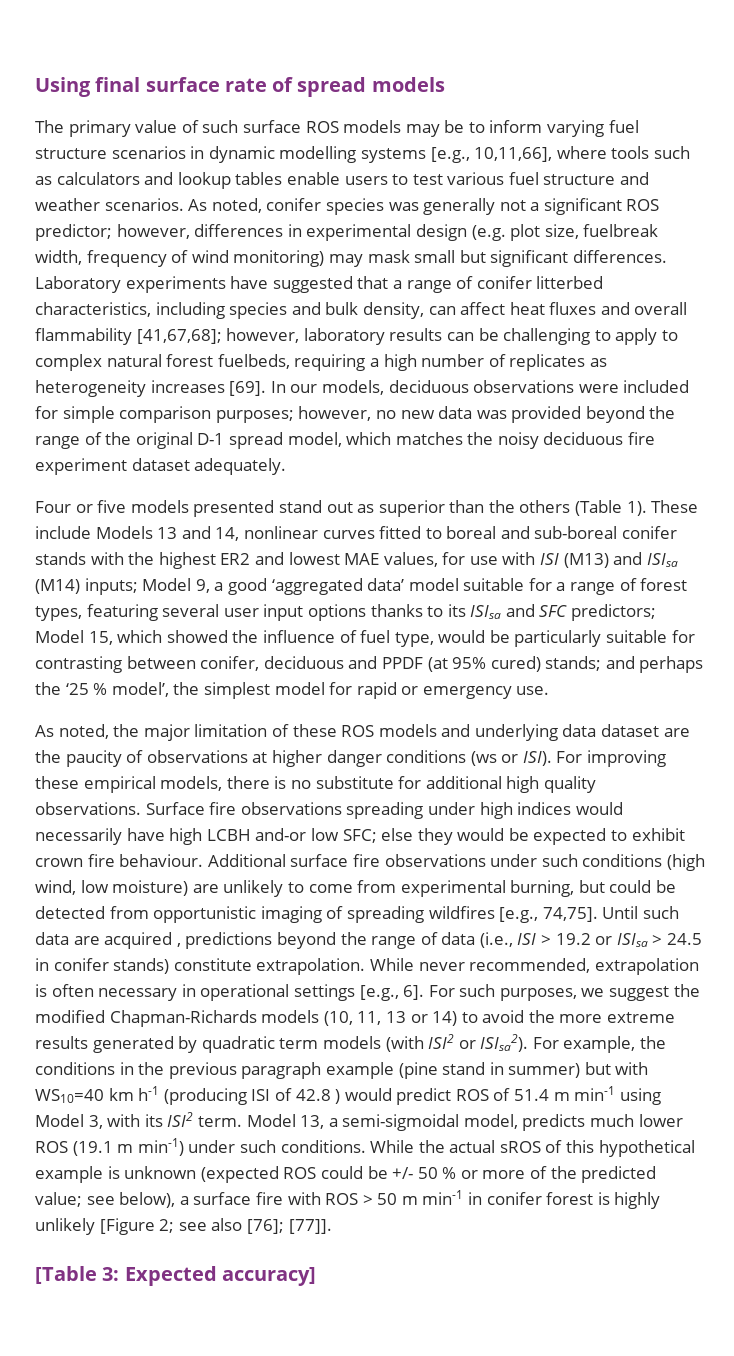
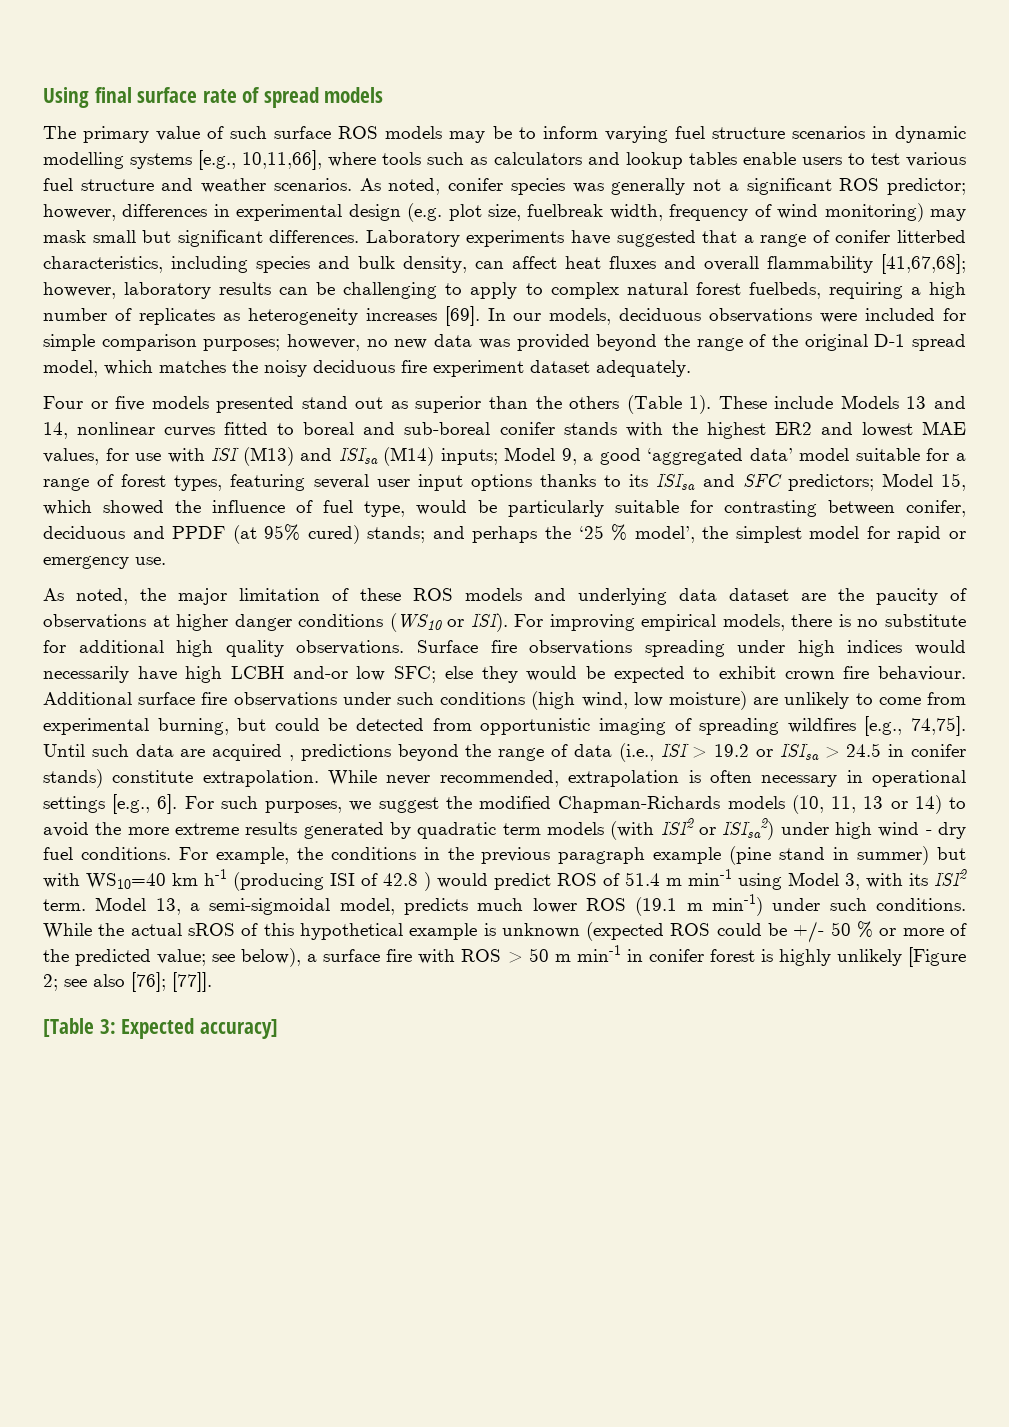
- As noted, the major limitation of these ROS models and underlying data dataset are the paucity of observations at higher danger conditions (ws or ISI).
+ As noted, the major limitation of these ROS models and underlying data dataset are the paucity of observations at higher danger conditions (WS10 or ISI).
- For improving these empirical models, there is no substitute for additional high quality observations.
+ For improving empirical models, there is no substitute for additional high quality observations.
- For such purposes, we suggest the modified Chapman-Richards models (10, 11, 13 or 14) to avoid the more extreme results generated by quadratic term models (with ISI2 or ISIsa2).
+ For such purposes, we suggest the modified Chapman-Richards models (10, 11, 13 or 14) to avoid the more extreme results generated by quadratic term models (with ISI2 or ISIsa2) under high wind - dry fuel conditions.

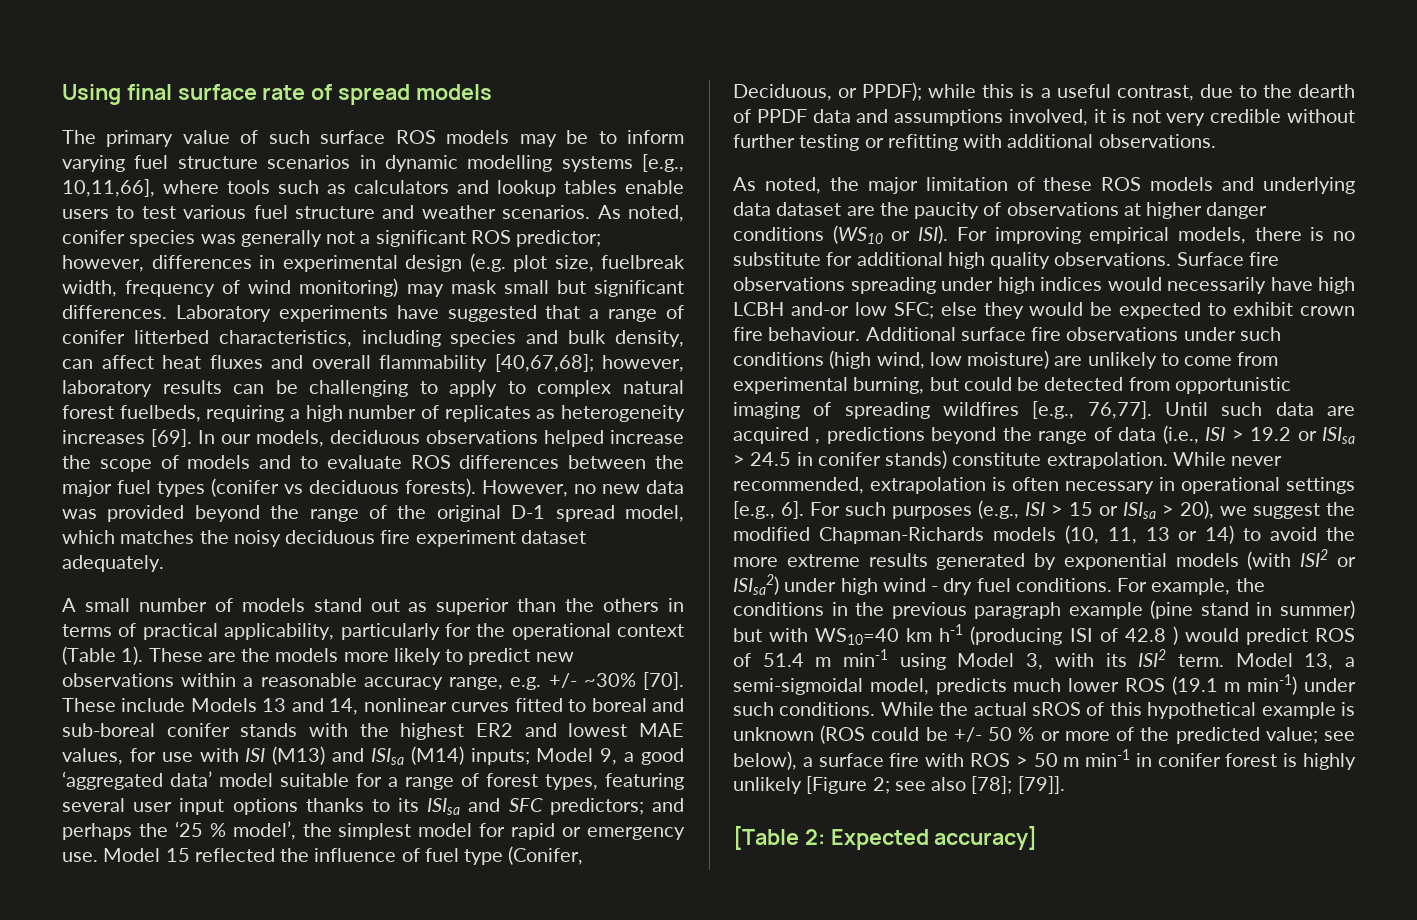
- Laboratory experiments have suggested that a range of conifer litterbed characteristics, including species and bulk density, can affect heat fluxes and overall flammability [41,67,68]; however, laboratory results can be challenging to apply to complex natural forest fuelbeds, requiring a high number of replicates as heterogeneity increases [69].
+ Laboratory experiments have suggested that a range of conifer litterbed characteristics, including species and bulk density, can affect heat fluxes and overall flammability [40,67,68]; however, laboratory results can be challenging to apply to complex natural forest fuelbeds, requiring a high number of replicates as heterogeneity increases [69].
- In our models, deciduous observations were included for simple comparison purposes; however, no new data was provided beyond the range of the original D-1 spread model, which matches the noisy deciduous fire experiment dataset adequately.
+ In our models, deciduous observations helped increase the scope of models and to evaluate ROS differences between the major fuel types (conifer vs deciduous forests). However, no new data was provided beyond the range of the original D-1 spread model, which matches the noisy deciduous fire experiment dataset adequately.
- Four or five models presented stand out as superior than the others (Table 1).
+ A small number of models stand out as superior than the others in terms of practical applicability, particularly for the operational context (Table 1). These are the models more likely to predict new observations within a reasonable accuracy range, e.g. +/- ~30% [70].
- Model 15, which showed the influence of fuel type, would be particularly suitable for contrasting between conifer, deciduous and PPDF (at 95% cured) stands;
+ Model 15 reflected the influence of fuel type (Conifer, Deciduous, or PPDF); while this is a useful contrast, due to the dearth of PPDF data and assumptions involved, it is not very credible without further testing or refitting with additional observations.
- Additional surface fire observations under such conditions (high wind, low moisture) are unlikely to come from experimental burning, but could be detected from opportunistic imaging of spreading wildfires [e.g., 74,75].
+ Additional surface fire observations under such conditions (high wind, low moisture) are unlikely to come from experimental burning, but could be detected from opportunistic imaging of spreading wildfires [e.g., 76,77].
- For such purposes, we suggest the modified Chapman-Richards models (10, 11, 13 or 14) to avoid the more extreme results generated by quadratic term models (with ISI2 or ISIsa2) under high wind - dry fuel conditions.
+ For such purposes (e.g., ISI > 15 or ISIsa > 20), we suggest the modified Chapman-Richards models (10, 11, 13 or 14) to avoid the more extreme results generated by exponential models (with ISI2 or ISIsa2) under high wind - dry fuel conditions.
- While the actual sROS of this hypothetical example is unknown (expected ROS could be +/- 50 % or more of the predicted value; see below), a surface fire with ROS > 50 m min-1 in conifer forest is highly unlikely [Figure 2; see also [76]; [77]].
+ While the actual sROS of this hypothetical example is unknown (ROS could be +/- 50 % or more of the predicted value; see below), a surface fire with ROS > 50 m min-1 in conifer forest is highly unlikely [Figure 2; see also [78]; [79]].
- [Table 3: Expected accuracy]
+ [Table 2: Expected accuracy]

